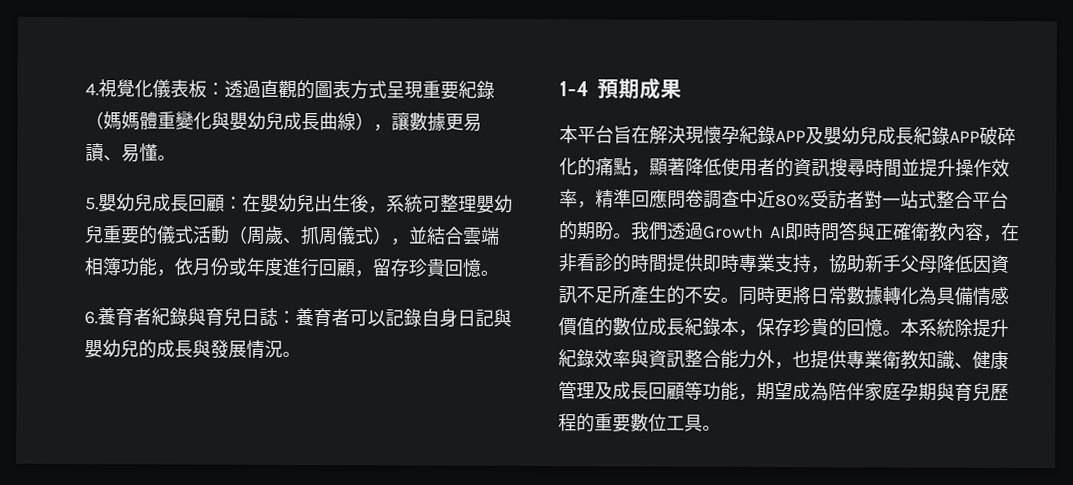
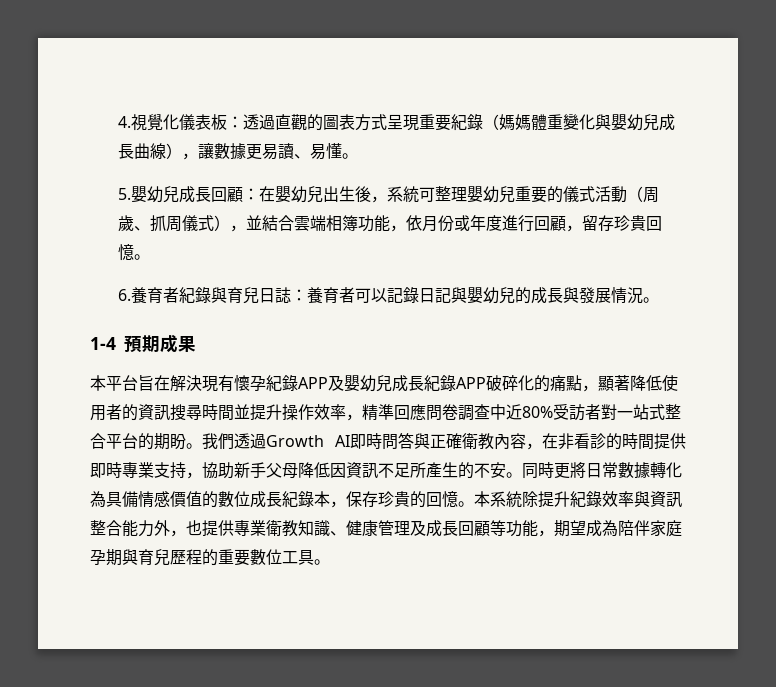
- 6.養育者紀錄與育兒日誌：養育者可以記錄自身日記與嬰幼兒的成長與發展情況。
+ 6.養育者紀錄與育兒日誌：養育者可以記錄日記與嬰幼兒的成長與發展情況。
- 本平台旨在解決現懷孕紀錄APP及嬰幼兒成長紀錄APP破碎化的痛點，顯著降低使用者的資訊搜尋時間並提升操作效率，精準回應問卷調查中近80%受訪者對一站式整合平台的期盼。
+ 本平台旨在解決現有懷孕紀錄APP及嬰幼兒成長紀錄APP破碎化的痛點，顯著降低使用者的資訊搜尋時間並提升操作效率，精準回應問卷調查中近80%受訪者對一站式整合平台的期盼。

